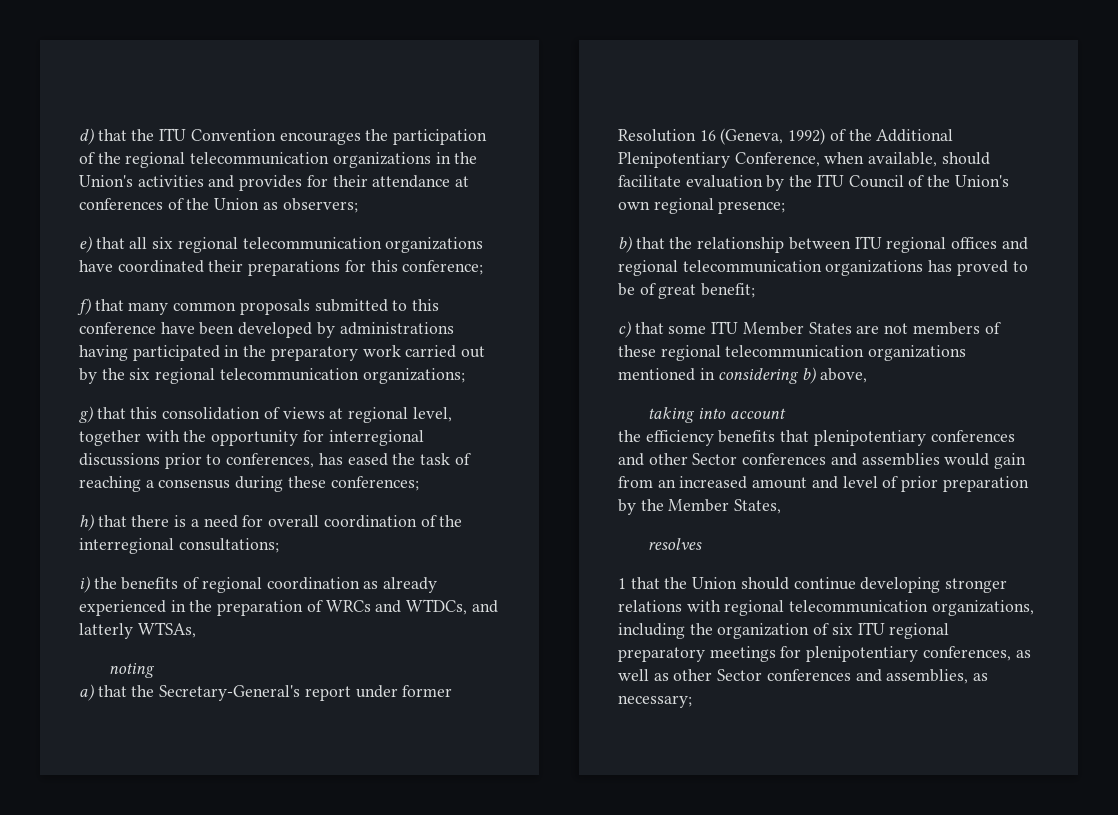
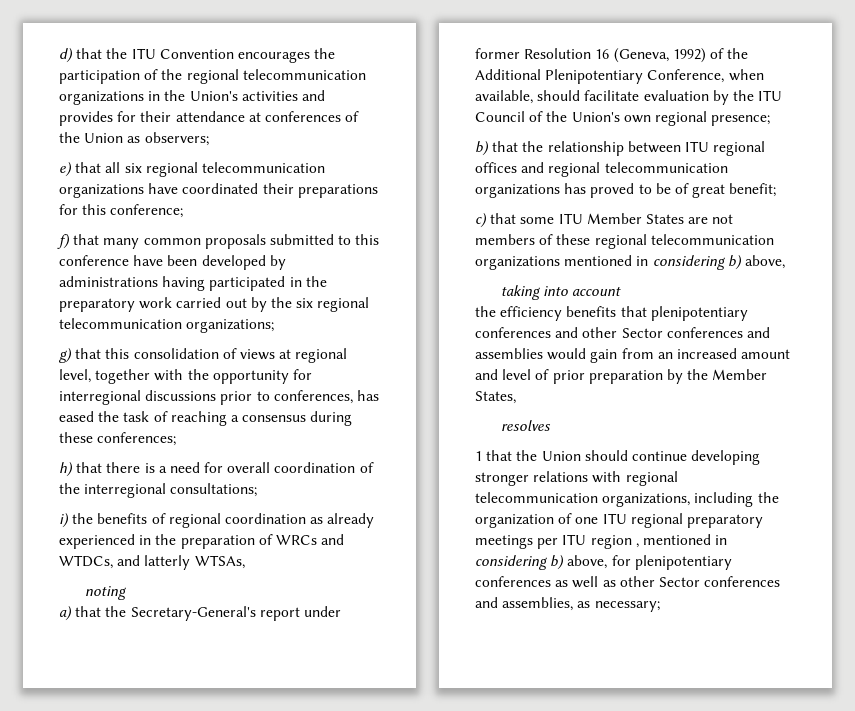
- 1 that the Union should continue developing stronger relations with regional telecommunication organizations, including the organization of six ITU regional preparatory meetings for plenipotentiary conferences, as well as other Sector conferences and assemblies, as necessary;
+ 1 that the Union should continue developing stronger relations with regional telecommunication organizations, including the organization of one ITU regional preparatory meetings per ITU region , mentioned in considering b) above, for plenipotentiary conferences as well as other Sector conferences and assemblies, as necessary;

